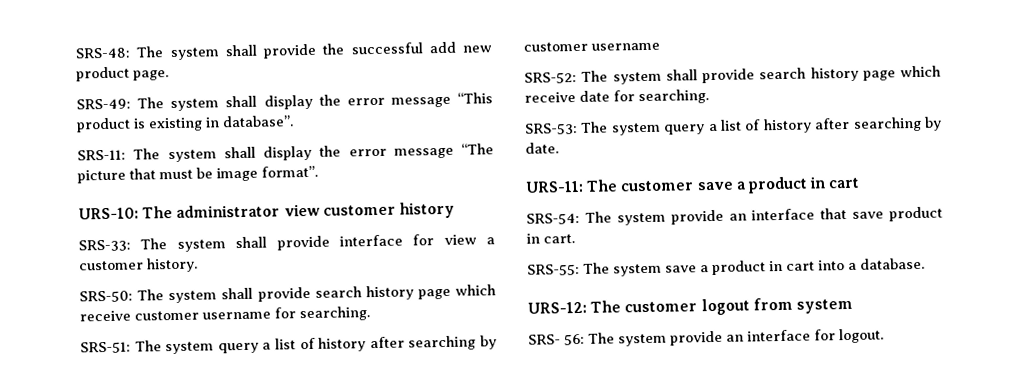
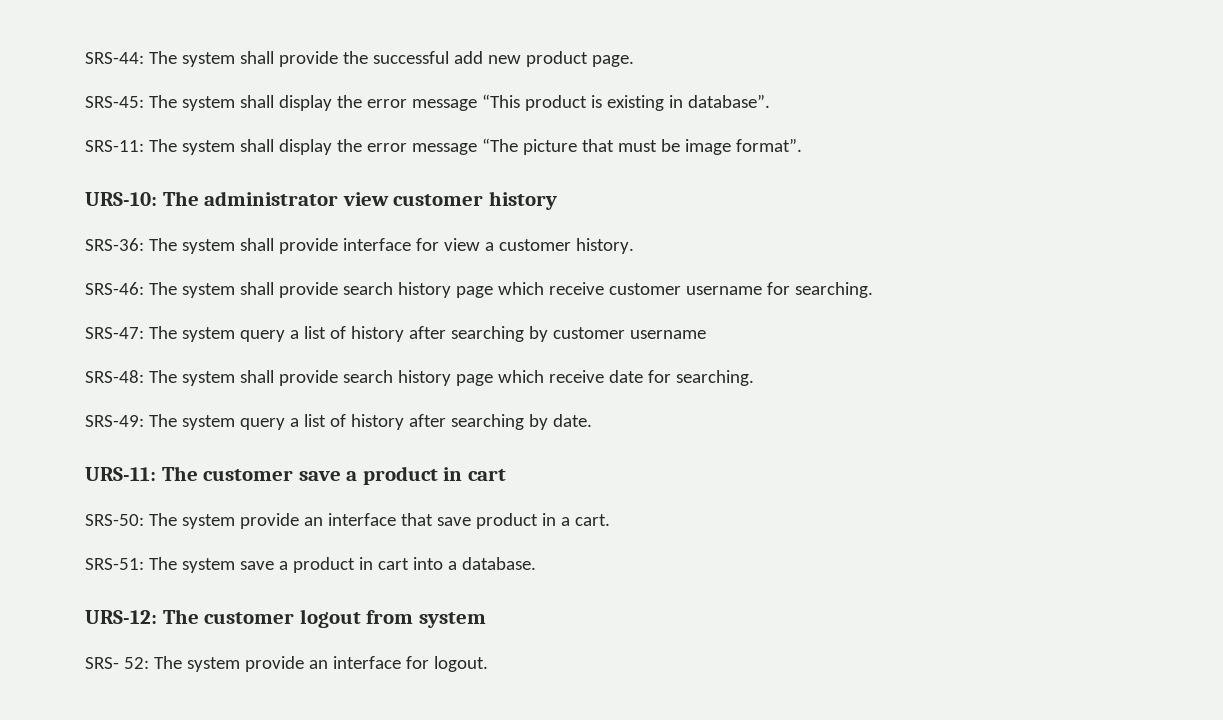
- SRS-48: The system shall provide the successful add new product page.
+ SRS-44: The system shall provide the successful add new product page.
- SRS-49: The system shall display the error message “This product is existing in database”.
+ SRS-45: The system shall display the error message “This product is existing in database”.
- SRS-33: The system shall provide interface for view a customer history.
+ SRS-36: The system shall provide interface for view a customer history.
- SRS-50: The system shall provide search history page which receive customer username for searching.
+ SRS-46: The system shall provide search history page which receive customer username for searching.
- SRS-51: The system query a list of history after searching by customer username
+ SRS-47: The system query a list of history after searching by customer username
- SRS-52: The system shall provide search history page which receive date for searching.
+ SRS-48: The system shall provide search history page which receive date for searching.
- SRS-53: The system query a list of history after searching by date.
+ SRS-49: The system query a list of history after searching by date.
- SRS-54: The system provide an interface that save product in cart.
+ SRS-50: The system provide an interface that save product in a cart.
- SRS-55: The system save a product in cart into a database.
+ SRS-51: The system save a product in cart into a database.
- SRS- 56: The system provide an interface for logout.
+ SRS- 52: The system provide an interface for logout.

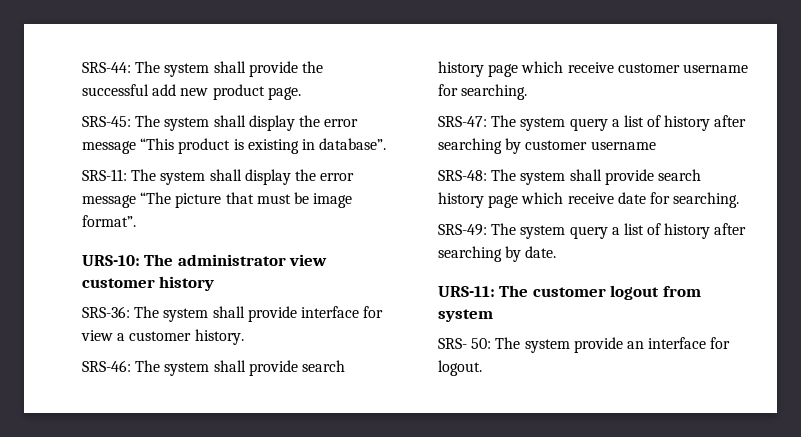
- URS-11: The customer save a product in cart
- SRS-50: The system provide an interface that save product in a cart.
- SRS-51: The system save a product in cart into a database.
- URS-12: The customer logout from system
+ URS-11: The customer logout from system
- SRS- 52: The system provide an interface for logout.
+ SRS- 50: The system provide an interface for logout.

